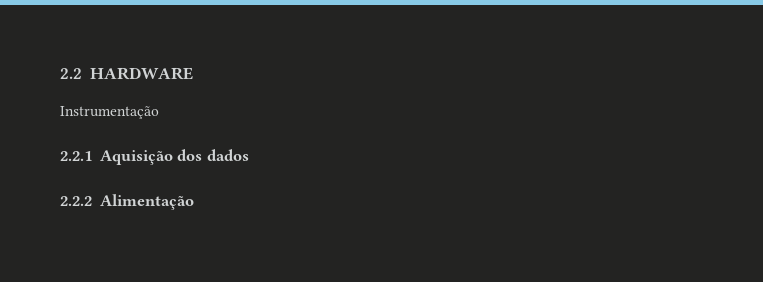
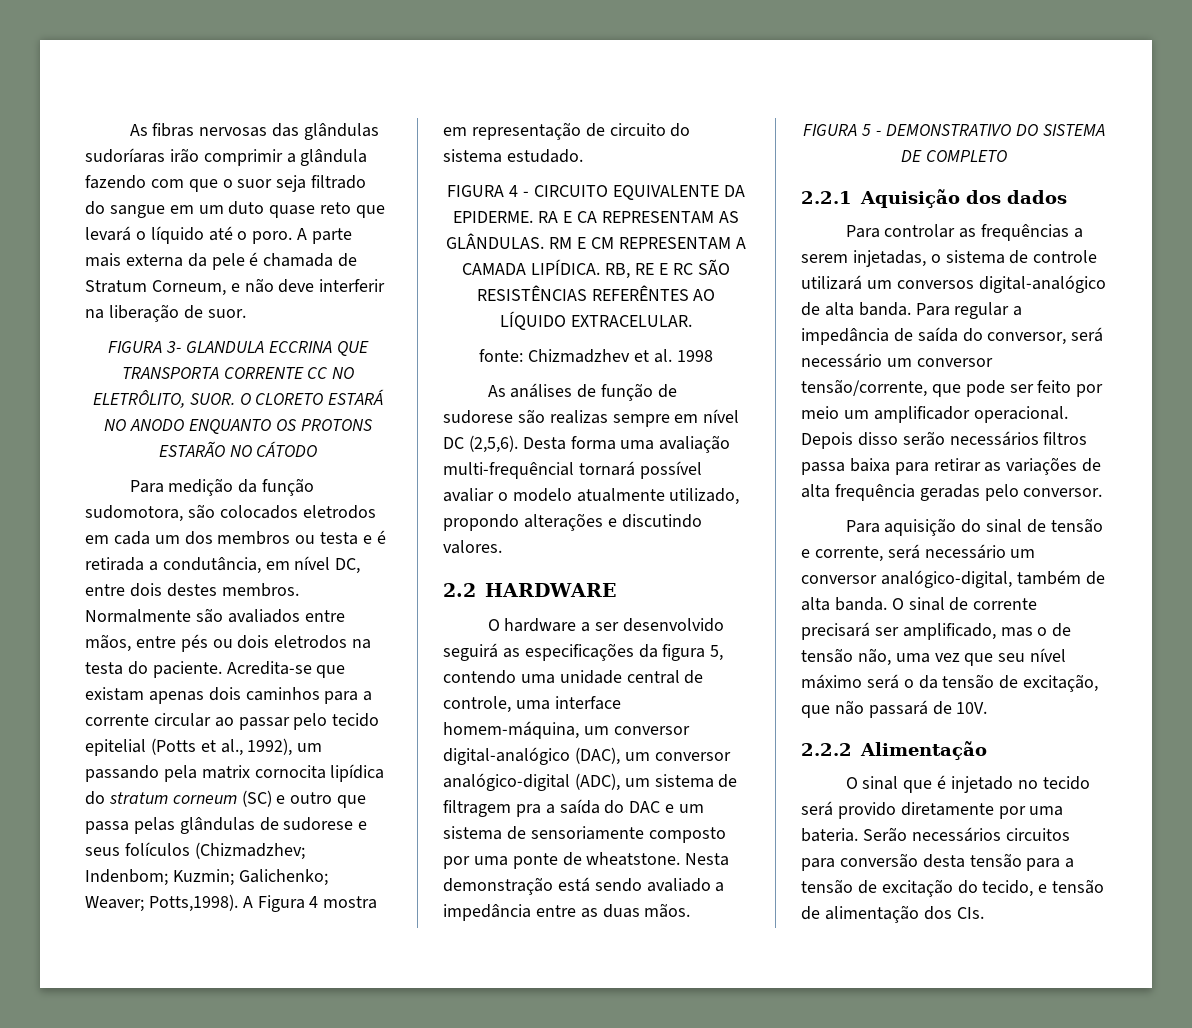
+ As fibras nervosas das glândulas sudoríaras irão comprimir a glândula fazendo com que o suor seja filtrado do sangue em um duto quase reto que levará o líquido até o poro. A parte mais externa da pele é chamada de Stratum Corneum, e não deve interferir na liberação de suor.
+ FIGURA 3- GLANDULA ECCRINA QUE TRANSPORTA CORRENTE CC NO ELETRÔLITO, SUOR. O CLORETO ESTARÁ NO ANODO ENQUANTO OS PROTONS ESTARÃO NO CÁTODO
+ Para medição da função sudomotora, são colocados eletrodos em cada um dos membros ou testa e é retirada a condutância, em nível DC, entre dois destes membros. Normalmente são avaliados entre mãos, entre pés ou dois eletrodos na testa do paciente. Acredita-se que existam apenas dois caminhos para a corrente circular ao passar pelo tecido epitelial (Potts et al., 1992), um passando pela matrix cornocita lipídica do stratum corneum (SC) e outro que passa pelas glândulas de sudorese e seus folículos (Chizmadzhev; Indenbom; Kuzmin; Galichenko; Weaver; Potts,1998). A Figura 4 mostra em representação de circuito do sistema estudado.
+ FIGURA 4 - CIRCUITO EQUIVALENTE DA EPIDERME. RA E CA REPRESENTAM AS GLÂNDULAS. RM E CM REPRESENTAM A CAMADA LIPÍDICA. RB, RE E RC SÃO RESISTÊNCIAS REFERÊNTES AO LÍQUIDO EXTRACELULAR.
+ fonte: Chizmadzhev et al. 1998
+ As análises de função de sudorese são realizas sempre em nível DC (2,5,6). Desta forma uma avaliação multi-frequêncial tornará possível avaliar o modelo atualmente utilizado, propondo alterações e discutindo valores.
  2.2 HARDWARE
- Instrumentação
+ O hardware a ser desenvolvido seguirá as especificações da figura 5, contendo uma unidade central de controle, uma interface homem-máquina, um conversor digital-analógico (DAC), um conversor analógico-digital (ADC), um sistema de filtragem pra a saída do DAC e um sistema de sensoriamente composto por uma ponte de wheatstone. Nesta demonstração está sendo avaliado a impedância entre as duas mãos.
+ FIGURA 5 - DEMONSTRATIVO DO SISTEMA DE COMPLETO
  2.2.1 Aquisição dos dados
+ Para controlar as frequências a serem injetadas, o sistema de controle utilizará um conversos digital-analógico de alta banda. Para regular a impedância de saída do conversor, será necessário um conversor tensão/corrente, que pode ser feito por meio um amplificador operacional. Depois disso serão necessários filtros passa baixa para retirar as variações de alta frequência geradas pelo conversor.
+ Para aquisição do sinal de tensão e corrente, será necessário um conversor analógico-digital, também de alta banda. O sinal de corrente precisará ser amplificado, mas o de tensão não, uma vez que seu nível máximo será o da tensão de excitação, que não passará de 10V.
  2.2.2 Alimentação
+ O sinal que é injetado no tecido será provido diretamente por uma bateria. Serão necessários circuitos para conversão desta tensão para a tensão de excitação do tecido, e tensão de alimentação dos CIs.

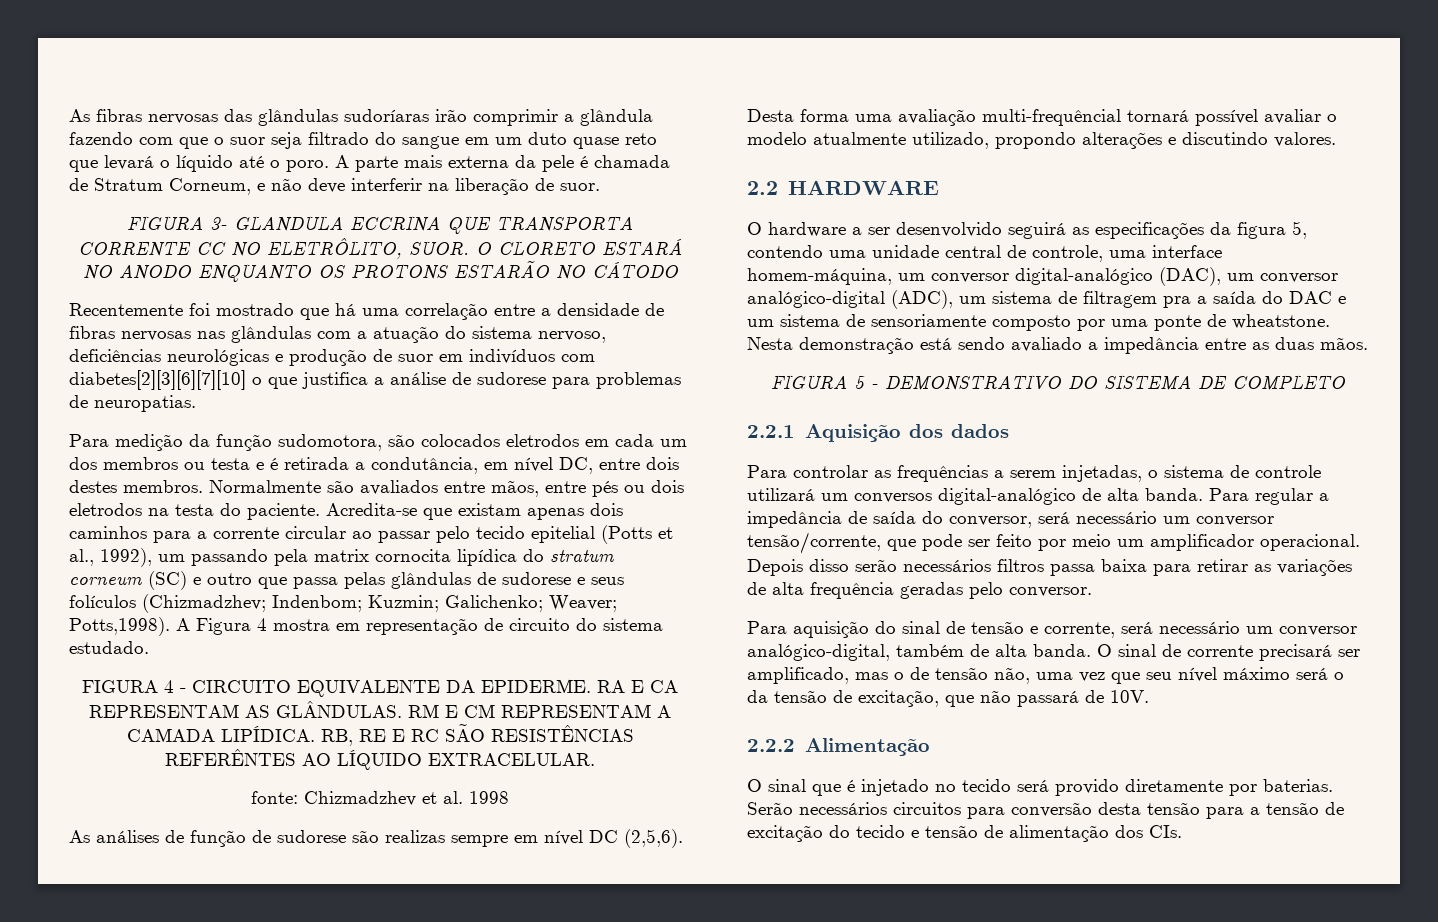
+ Recentemente foi mostrado que há uma correlação entre a densidade de fibras nervosas nas glândulas com a atuação do sistema nervoso, deficiências neurológicas e produção de suor em indivíduos com diabetes[2][3][6][7][10] o que justifica a análise de sudorese para problemas de neuropatias.
- O sinal que é injetado no tecido será provido diretamente por uma bateria.
+ O sinal que é injetado no tecido será provido diretamente por baterias.
- Serão necessários circuitos para conversão desta tensão para a tensão de excitação do tecido, e tensão de alimentação dos CIs.
+ Serão necessários circuitos para conversão desta tensão para a tensão de excitação do tecido e tensão de alimentação dos CIs.

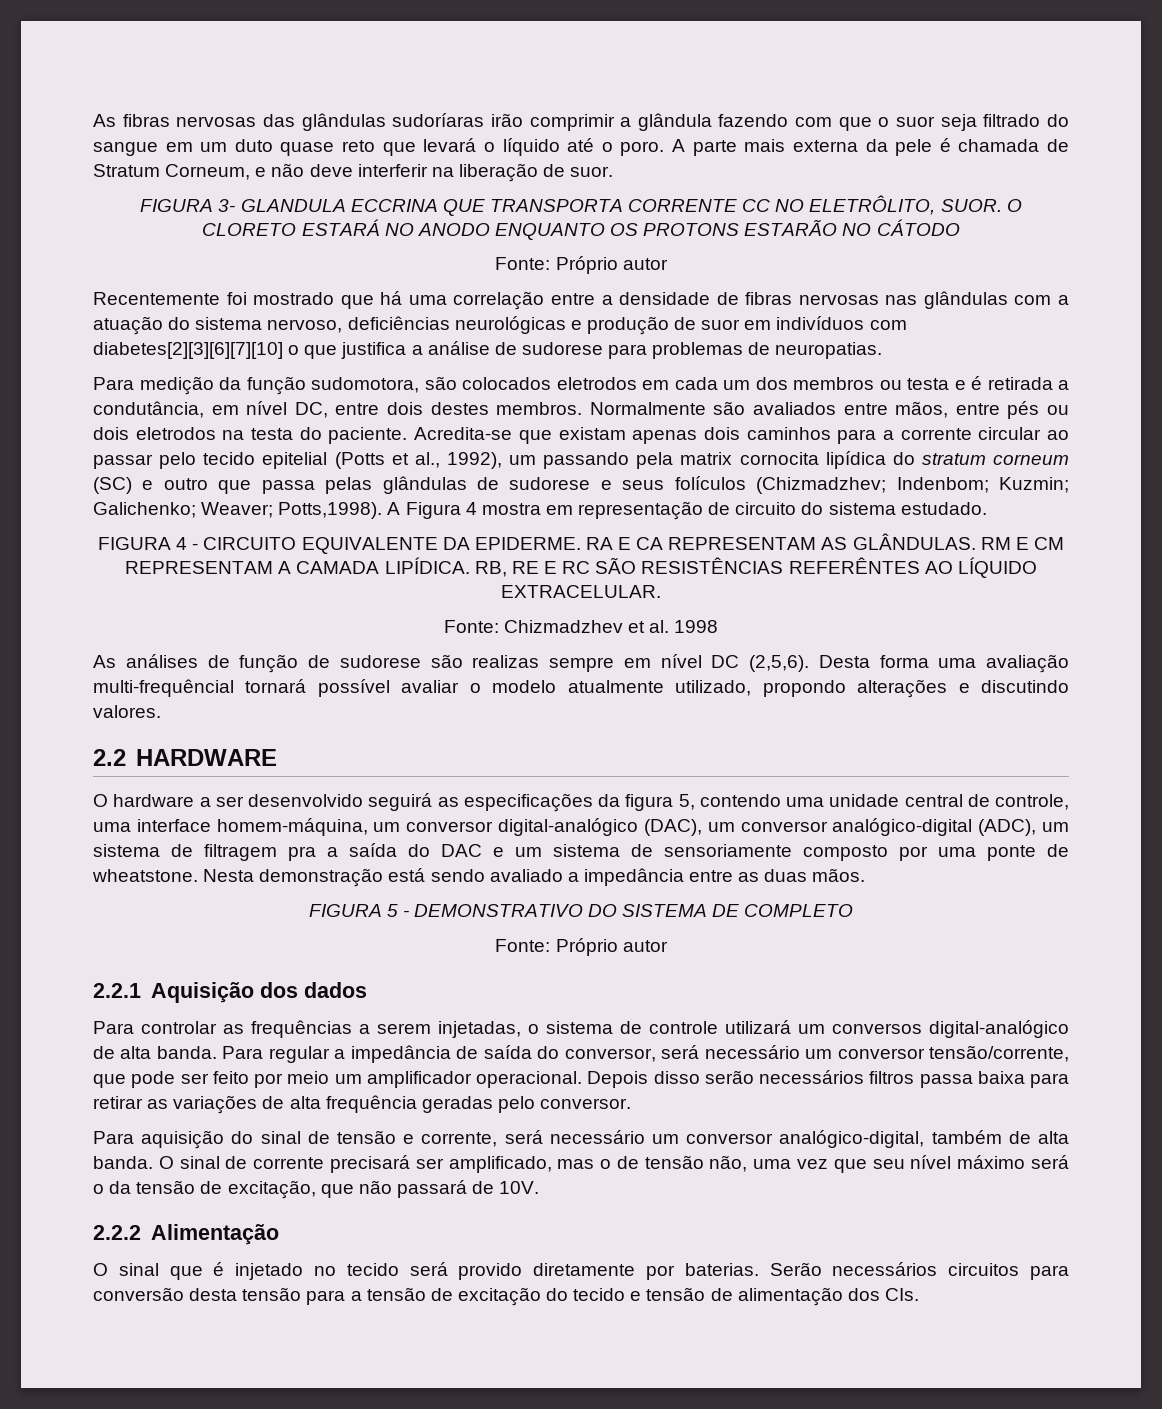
  O CLORETO ESTARÁ NO ANODO ENQUANTO OS PROTONS ESTARÃO NO CÁTODO
+ Fonte: Próprio autor
- fonte: Chizmadzhev et al. 1998
+ Fonte: Chizmadzhev et al. 1998
  FIGURA 5 - DEMONSTRATIVO DO SISTEMA DE COMPLETO
+ Fonte: Próprio autor

